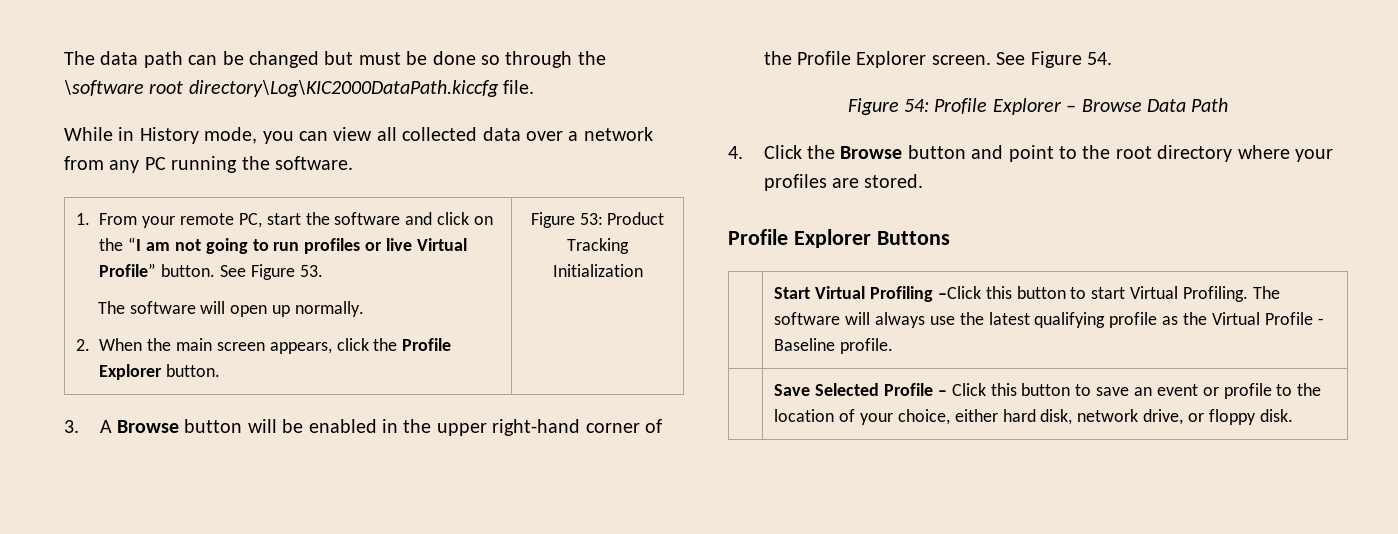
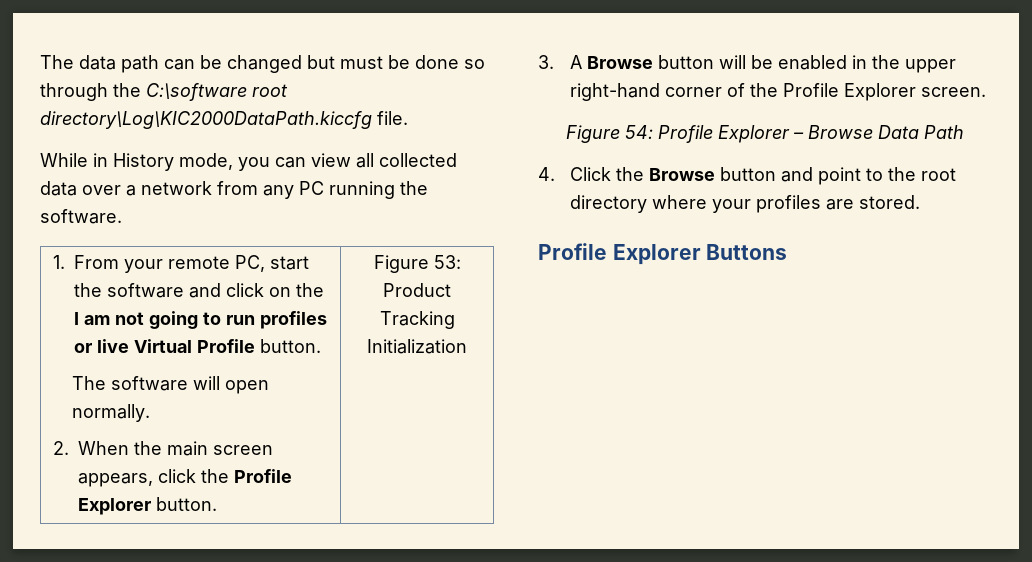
- The data path can be changed but must be done so through the \software root directory\Log\KIC2000DataPath.kiccfg file.
+ The data path can be changed but must be done so through the C:\software root directory\Log\KIC2000DataPath.kiccfg file.
- 1. From your remote PC, start the software and click on the “I am not going to run profiles or live Virtual Profile” button. See Figure 53.
+ 1. From your remote PC, start the software and click on the I am not going to run profiles or live Virtual Profile button.
- The software will open up normally.
+ The software will open normally.
- See Figure 54.
- | Start Virtual Profiling –Click this button to start Virtual Profiling. The software will always use the latest qualifying profile as the Virtual Profile - Baseline profile.
- | Save Selected Profile – Click this button to save an event or profile to the location of your choice, either hard disk, network drive, or floppy disk.

